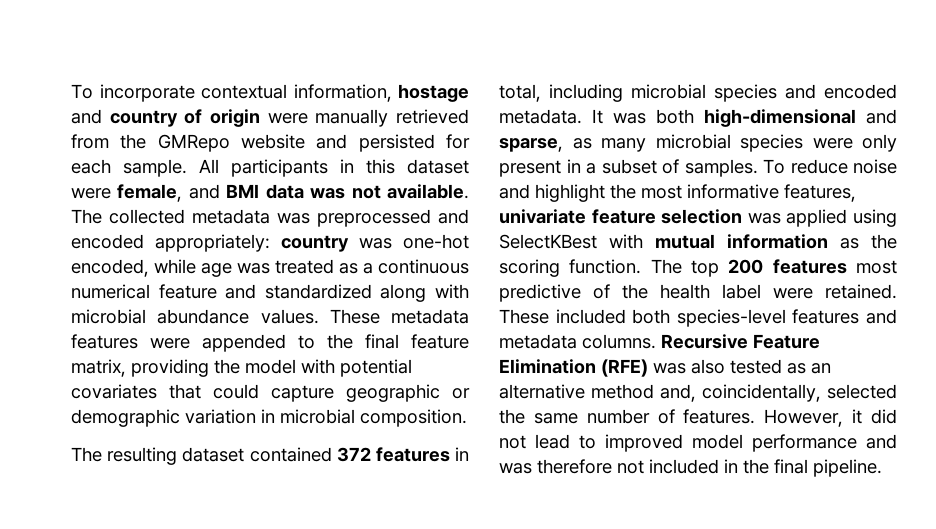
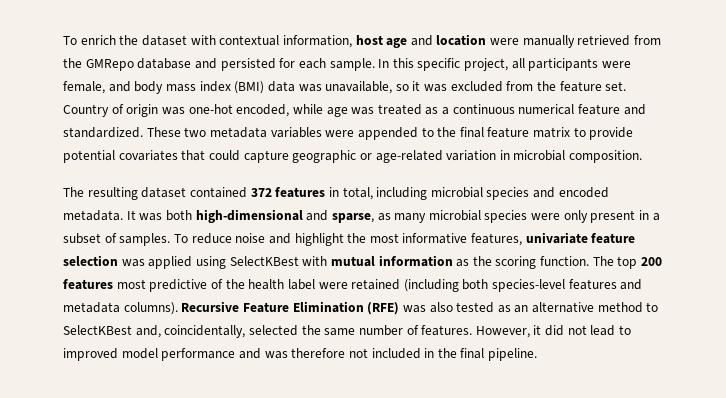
- To incorporate contextual information, hostage and country of origin were manually retrieved from the GMRepo website and persisted for each sample.
+ To enrich the dataset with contextual information, host age and location were manually retrieved from the GMRepo database and persisted for each sample.
- All participants in this dataset were female, and BMI data was not available. The collected metadata was preprocessed and encoded appropriately: country was one-hot encoded, while age was treated as a continuous numerical feature and standardized along with microbial abundance values. These metadata features were appended to the final feature matrix, providing the model with potential covariates that could capture geographic or demographic variation in microbial composition.
+ In this specific project, all participants were female, and body mass index (BMI) data was unavailable, so it was excluded from the feature set. Country of origin was one-hot encoded, while age was treated as a continuous numerical feature and standardized. These two metadata variables were appended to the final feature matrix to provide potential covariates that could capture geographic or age-related variation in microbial composition.
- The top 200 features most predictive of the health label were retained. These included both species-level features and metadata columns.
+ The top 200 features most predictive of the health label were retained (including both species-level features and metadata columns).
- Recursive Feature Elimination (RFE) was also tested as an alternative method and, coincidentally, selected the same number of features.
+ Recursive Feature Elimination (RFE) was also tested as an alternative method to SelectKBest and, coincidentally, selected the same number of features.

